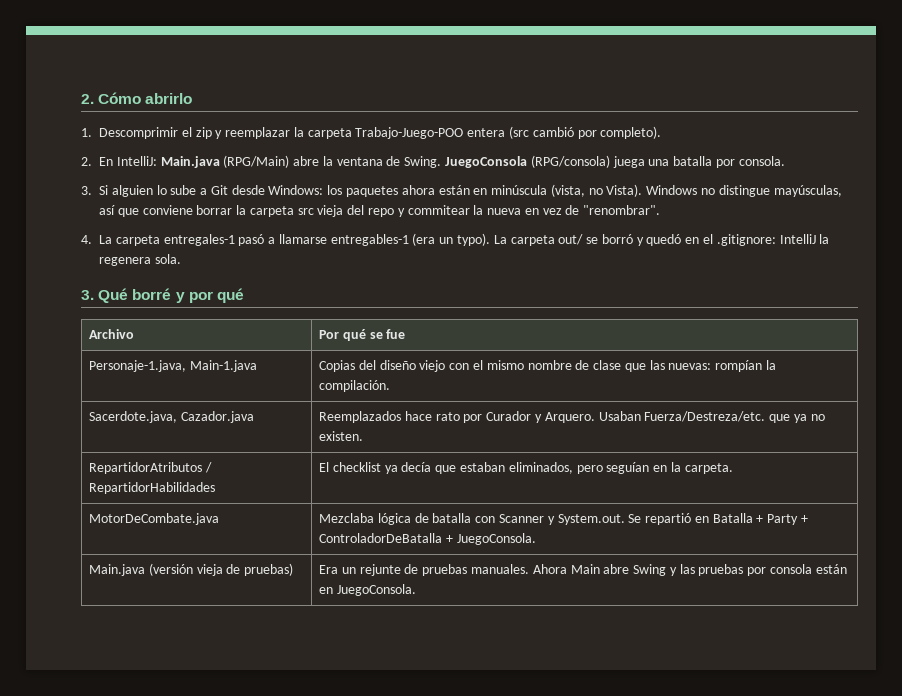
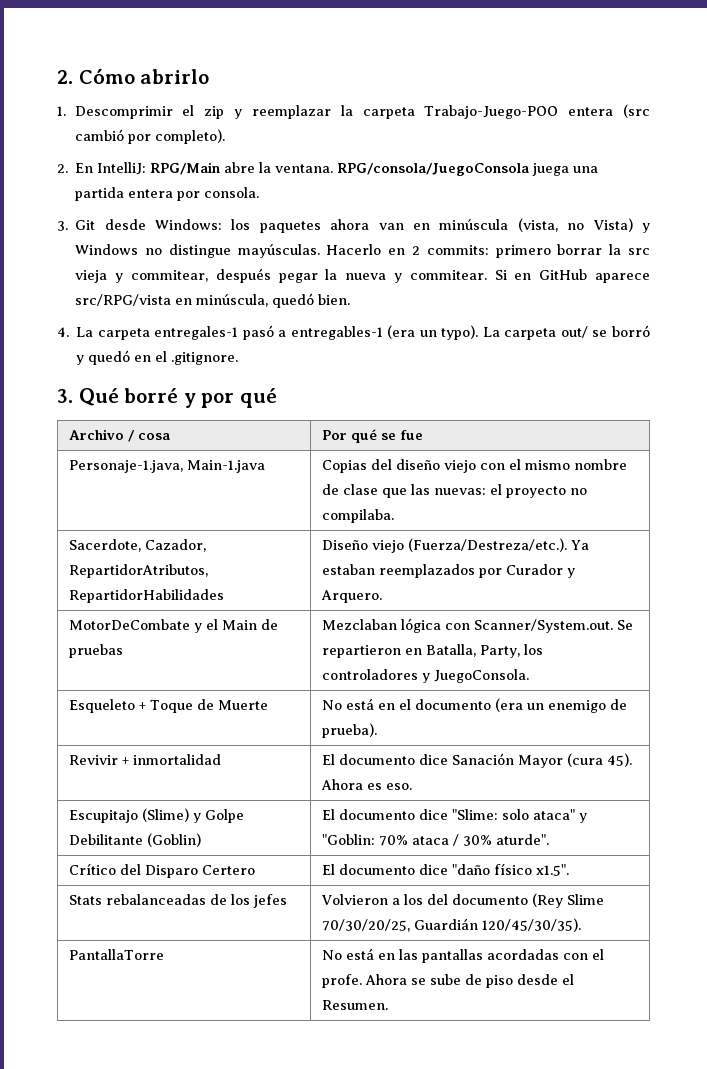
- 2. En IntelliJ: Main.java (RPG/Main) abre la ventana de Swing. JuegoConsola (RPG/consola) juega una batalla por consola.
- 3. Si alguien lo sube a Git desde Windows: los paquetes ahora están en minúscula (vista, no Vista). Windows no distingue mayúsculas, así que conviene borrar la carpeta src vieja del repo y commitear la nueva en vez de "renombrar".
+ 2. En IntelliJ: RPG/Main abre la ventana. RPG/consola/JuegoConsola juega una partida entera por consola.
+ 3. Git desde Windows: los paquetes ahora van en minúscula (vista, no Vista) y Windows no distingue mayúsculas. Hacerlo en 2 commits: primero borrar la src vieja y commitear, después pegar la nueva y commitear. Si en GitHub aparece src/RPG/vista en minúscula, quedó bien.
- 4. La carpeta entregales-1 pasó a llamarse entregables-1 (era un typo).
+ 4. La carpeta entregales-1 pasó a entregables-1 (era un typo).
- La carpeta out/ se borró y quedó en el .gitignore: IntelliJ la regenera sola.
+ La carpeta out/ se borró y quedó en el .gitignore.
- Archivo | Por qué se fue
+ Archivo / cosa | Por qué se fue
- Personaje-1.java, Main-1.java | Copias del diseño viejo con el mismo nombre de clase que las nuevas: rompían la compilación.
- Sacerdote.java, Cazador.java | Reemplazados hace rato por Curador y Arquero. Usaban Fuerza/Destreza/etc. que ya no existen.
- RepartidorAtributos / RepartidorHabilidades | El checklist ya decía que estaban eliminados, pero seguían en la carpeta.
- MotorDeCombate.java | Mezclaba lógica de batalla con Scanner y System.out. Se repartió en Batalla + Party + ControladorDeBatalla + JuegoConsola.
- Main.java (versión vieja de pruebas) | Era un rejunte de pruebas manuales. Ahora Main abre Swing y las pruebas por consola están en JuegoConsola.
+ Personaje-1.java, Main-1.java | Copias del diseño viejo con el mismo nombre de clase que las nuevas: el proyecto no compilaba.
+ Sacerdote, Cazador, RepartidorAtributos, RepartidorHabilidades | Diseño viejo (Fuerza/Destreza/etc.). Ya estaban reemplazados por Curador y Arquero.
+ MotorDeCombate y el Main de pruebas | Mezclaban lógica con Scanner/System.out. Se repartieron en Batalla, Party, los controladores y JuegoConsola.
+ Esqueleto + Toque de Muerte | No está en el documento (era un enemigo de prueba).
+ Revivir + inmortalidad | El documento dice Sanación Mayor (cura 45). Ahora es eso.
+ Escupitajo (Slime) y Golpe Debilitante (Goblin) | El documento dice "Slime: solo ataca" y "Goblin: 70% ataca / 30% aturde".
+ Crítico del Disparo Certero | El documento dice "daño físico x1.5".
+ Stats rebalanceadas de los jefes | Volvieron a los del documento (Rey Slime 70/30/20/25, Guardián 120/45/30/35).
+ PantallaTorre | No está en las pantallas acordadas con el profe. Ahora se sube de piso desde el Resumen.

